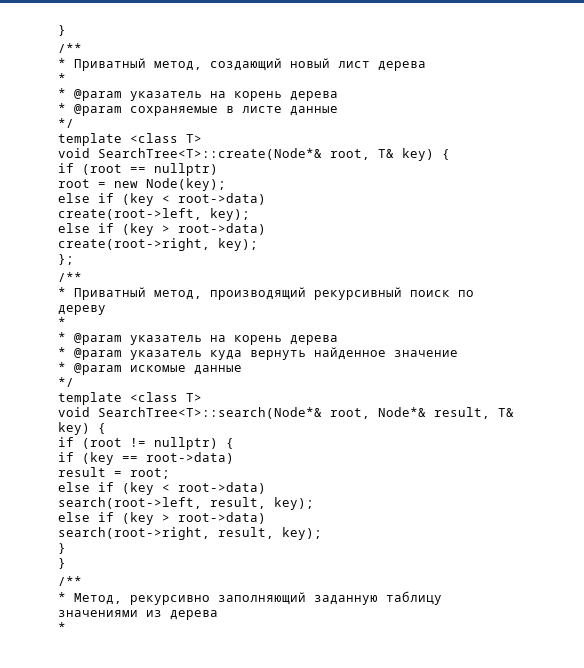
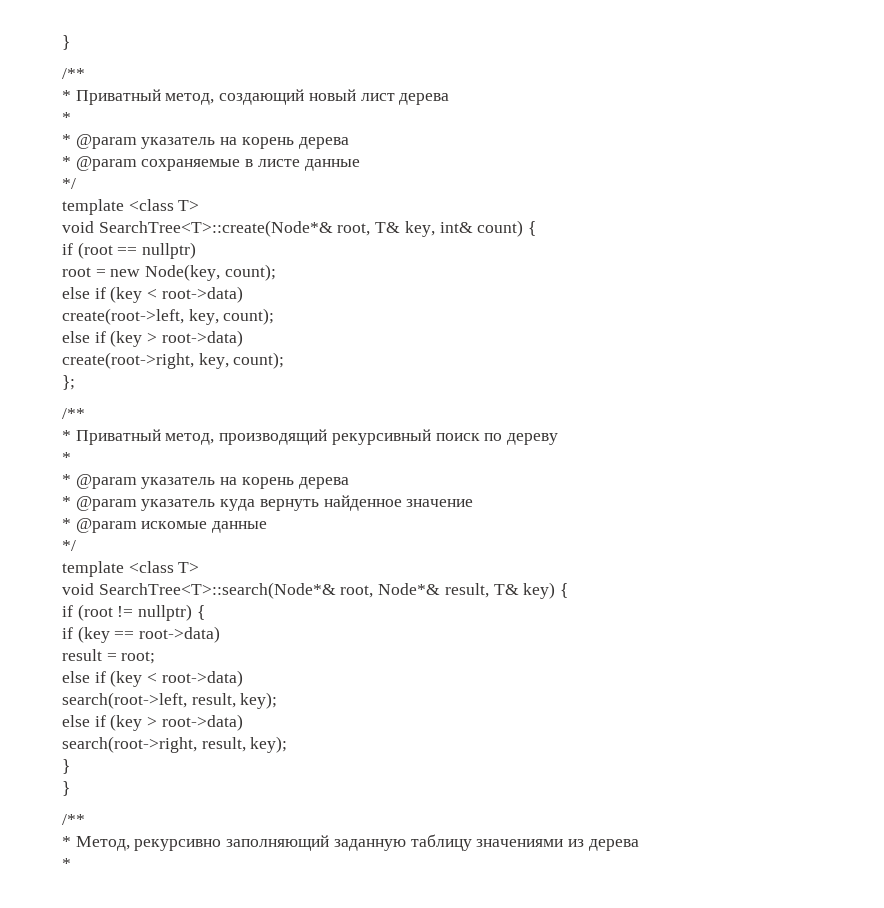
- void SearchTree<T>::create(Node*& root, T& key) {
+ void SearchTree<T>::create(Node*& root, T& key, int& count) {
- root = new Node(key);
+ root = new Node(key, count);
- create(root->left, key);
+ create(root->left, key, count);
- create(root->right, key);
+ create(root->right, key, count);

